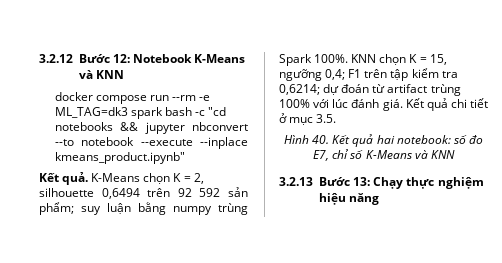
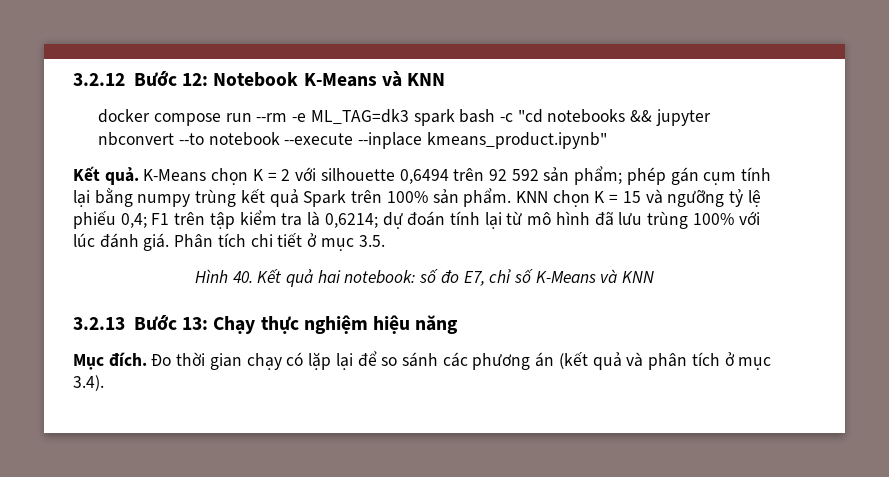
- K-Means chọn K = 2, silhouette 0,6494 trên 92 592 sản phẩm; suy luận bằng numpy trùng Spark 100%. KNN chọn K = 15, ngưỡng 0,4; F1 trên tập kiểm tra 0,6214; dự đoán từ artifact trùng 100% với lúc đánh giá.
+ K-Means chọn K = 2 với silhouette 0,6494 trên 92 592 sản phẩm; phép gán cụm tính lại bằng numpy trùng kết quả Spark trên 100% sản phẩm. KNN chọn K = 15 và ngưỡng tỷ lệ phiếu 0,4; F1 trên tập kiểm tra là 0,6214; dự đoán tính lại từ mô hình đã lưu trùng 100% với lúc đánh giá.
- Kết quả chi tiết ở mục 3.5.
+ Phân tích chi tiết ở mục 3.5.
+ Mục đích. Đo thời gian chạy có lặp lại để so sánh các phương án (kết quả và phân tích ở mục 3.4).

